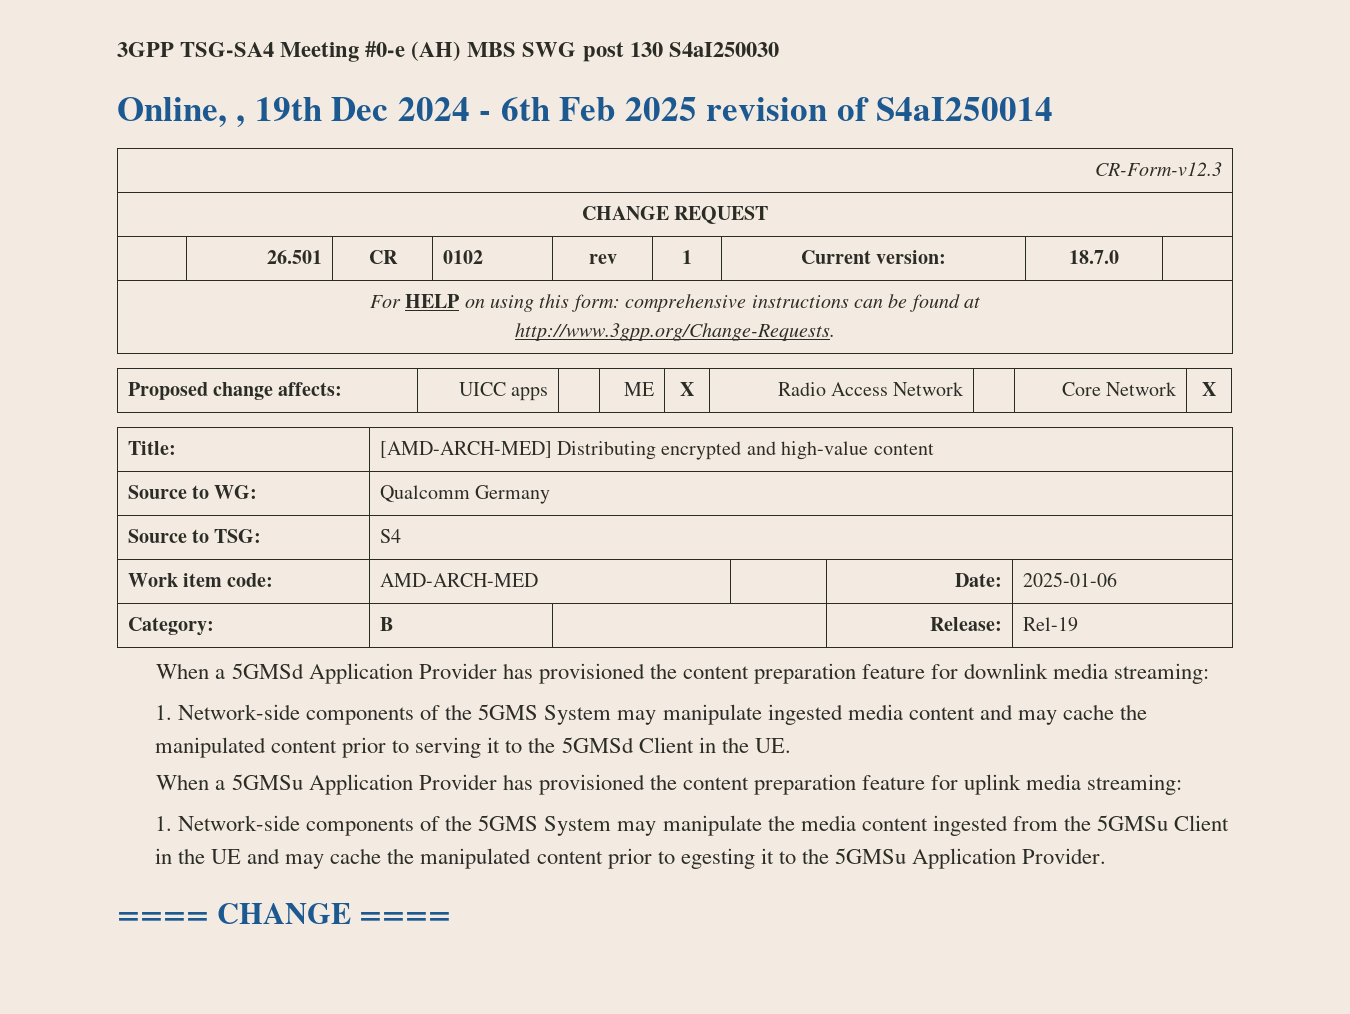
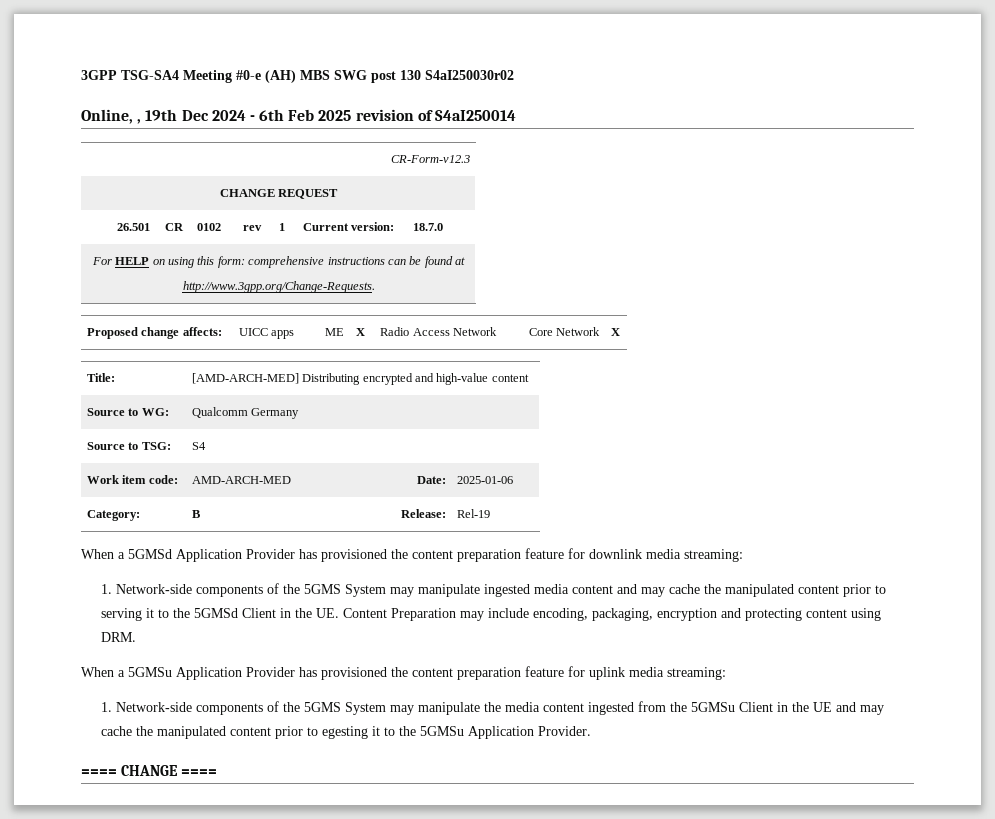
- 3GPP TSG-SA4 Meeting #0-e (AH) MBS SWG post 130 S4aI250030
+ 3GPP TSG-SA4 Meeting #0-e (AH) MBS SWG post 130 S4aI250030r02
- 1. Network-side components of the 5GMS System may manipulate ingested media content and may cache the manipulated content prior to serving it to the 5GMSd Client in the UE.
+ 1. Network-side components of the 5GMS System may manipulate ingested media content and may cache the manipulated content prior to serving it to the 5GMSd Client in the UE. Content Preparation may include encoding, packaging, encryption and protecting content using DRM.

